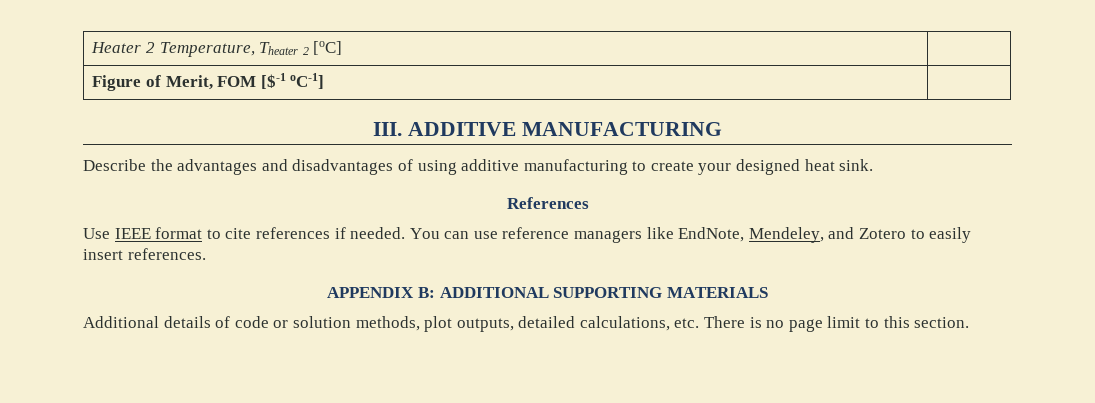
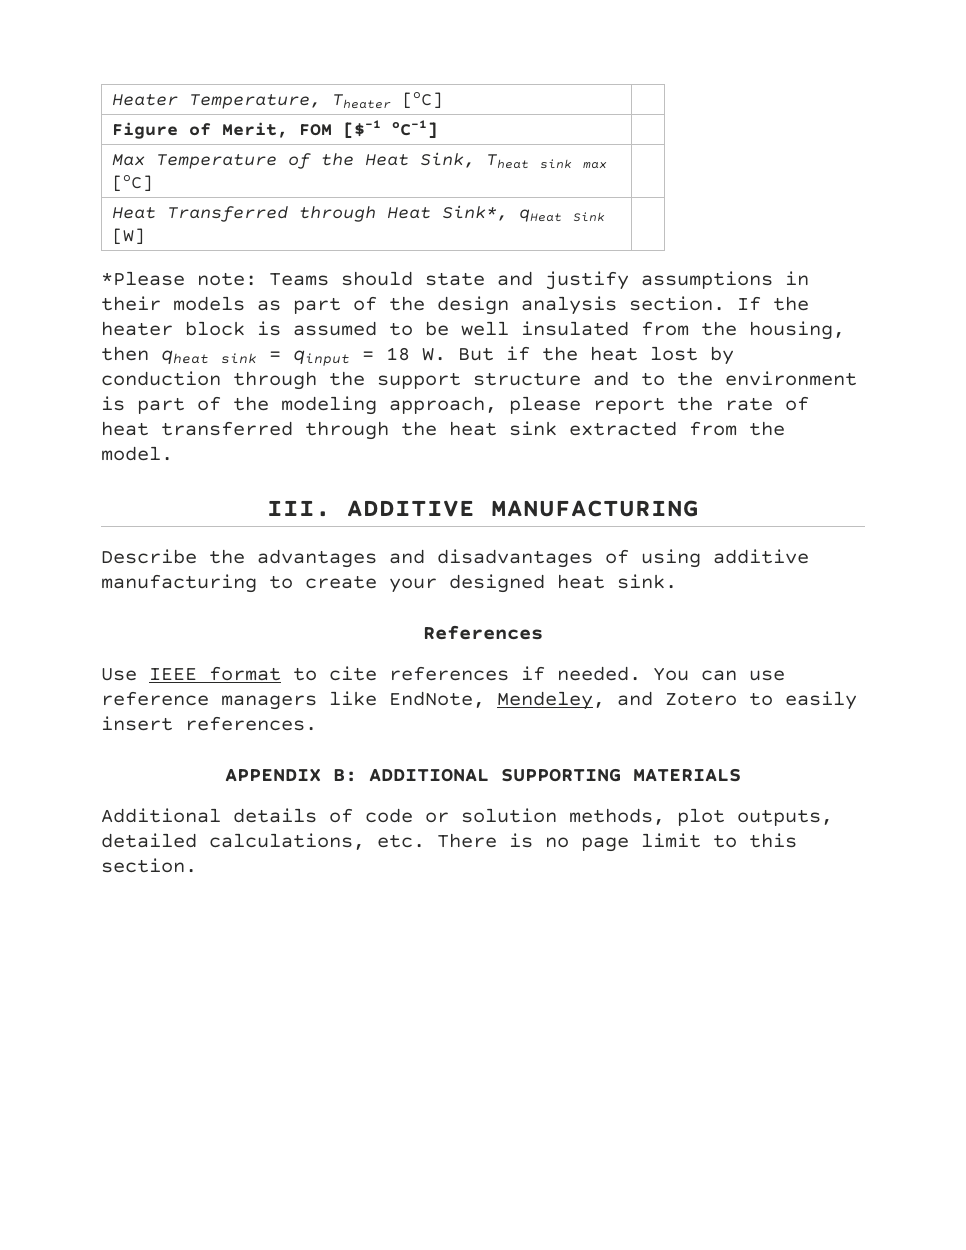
- Heater 2 Temperature, Theater 2 [oC] |
+ Heater Temperature, Theater [oC] |
+ Max Temperature of the Heat Sink, Theat sink max [oC] |
+ Heat Transferred through Heat Sink*, qHeat Sink [W] |
+ *Please note: Teams should state and justify assumptions in their models as part of the design analysis section. If the heater block is assumed to be well insulated from the housing, then qheat sink = qinput = 18 W. But if the heat lost by conduction through the support structure and to the environment is part of the modeling approach, please report the rate of heat transferred through the heat sink extracted from the model.

